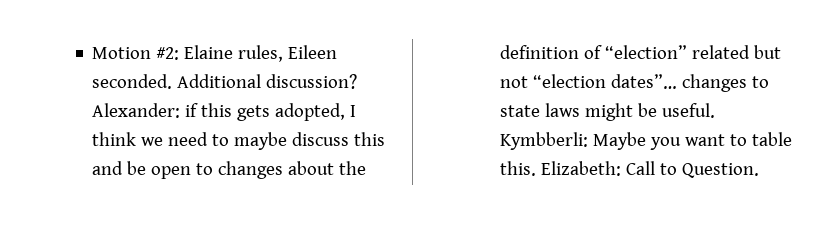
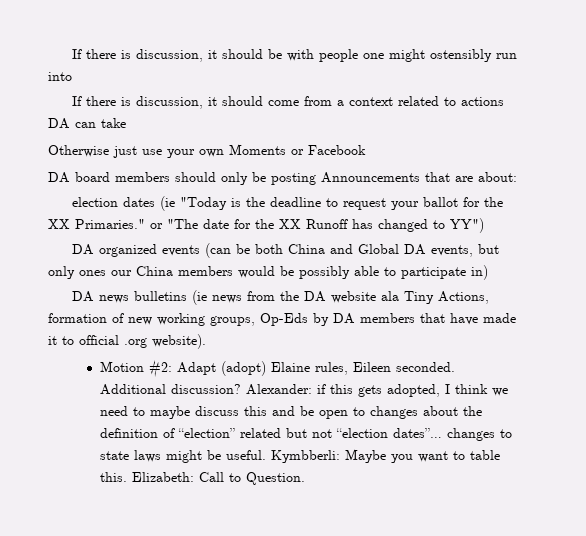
- Motion #2: Elaine rules, Eileen seconded.
+ If there is discussion, it should be with people one might ostensibly run into
+ If there is discussion, it should come from a context related to actions DA can take
+ Otherwise just use your own Moments or Facebook
+ DA board members should only be posting Announcements that are about:
+ election dates (ie "Today is the deadline to request your ballot for the XX Primaries." or "The date for the XX Runoff has changed to YY")
+ DA organized events (can be both China and Global DA events, but only ones our China members would be possibly able to participate in)
+ DA news bulletins (ie news from the DA website ala Tiny Actions, formation of new working groups, Op-Eds by DA members that have made it to official .org website).
+ Motion #2: Adapt (adopt) Elaine rules, Eileen seconded.

